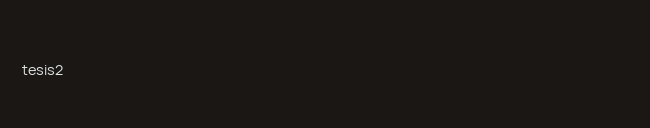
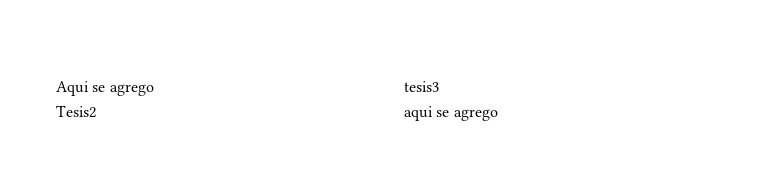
- tesis2
+ Aqui se agrego
+ Tesis2
+ tesis3
+ aqui se agrego

